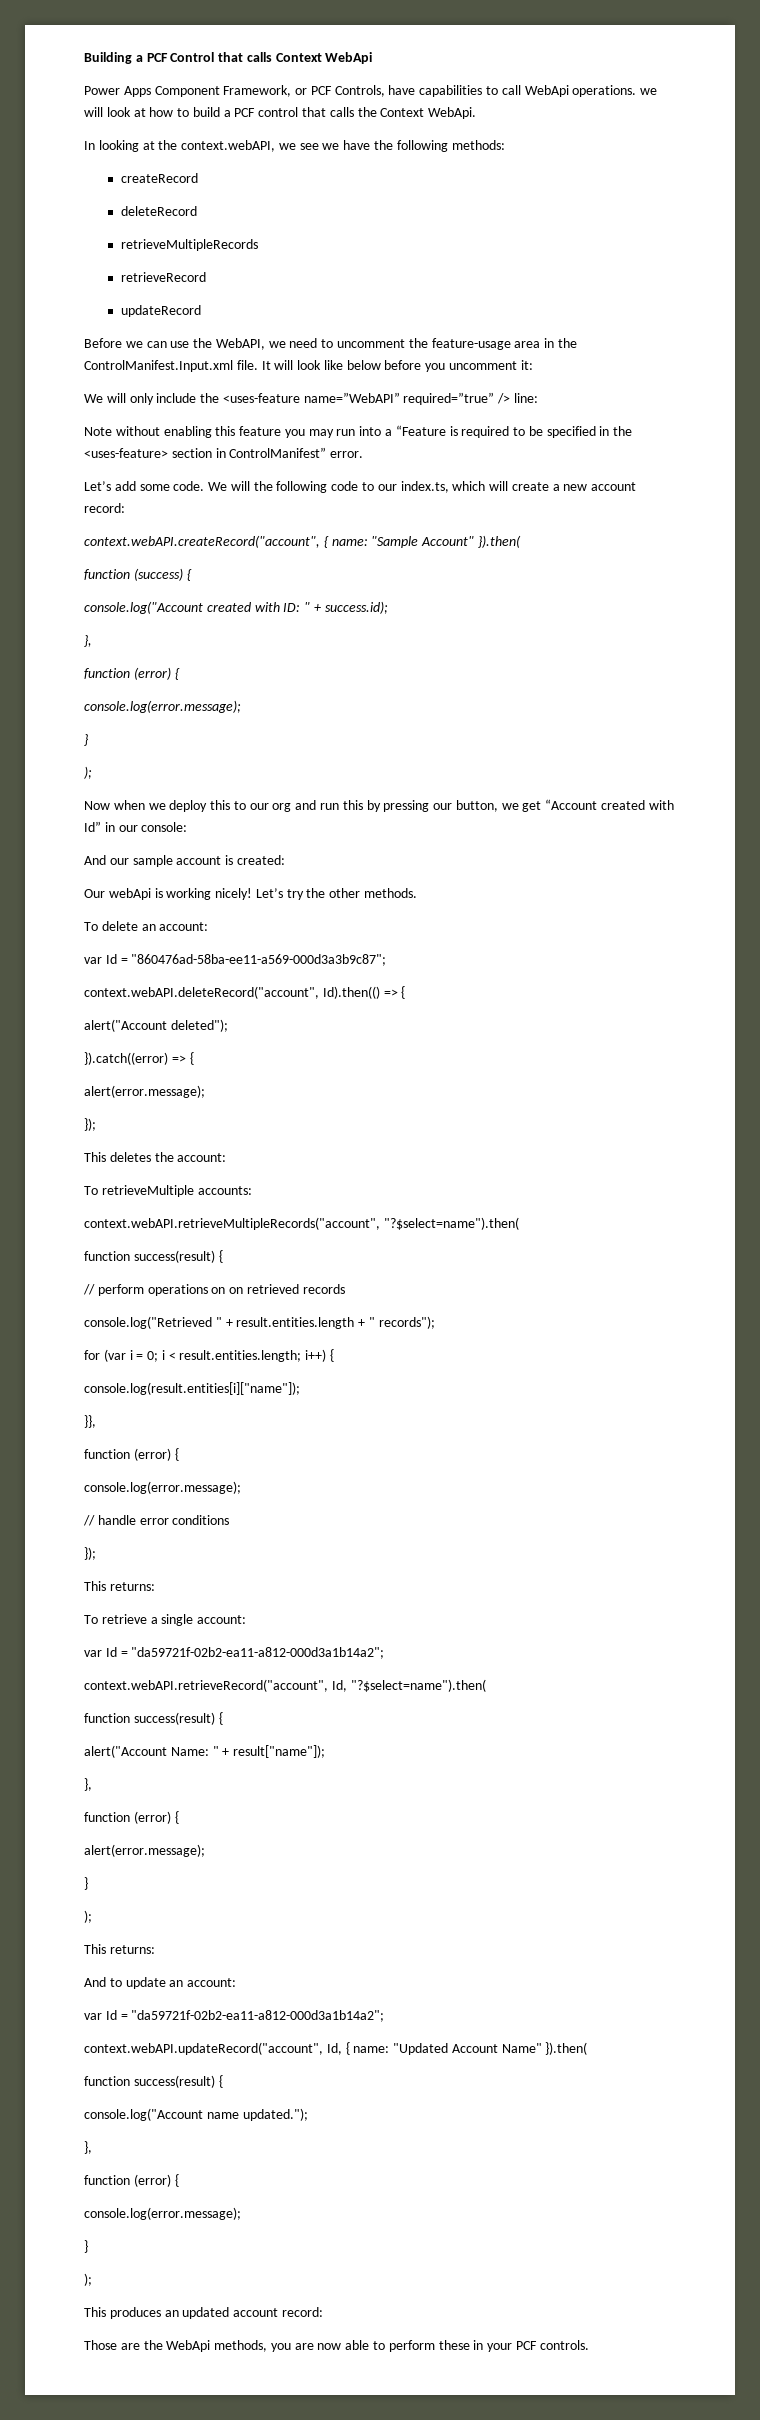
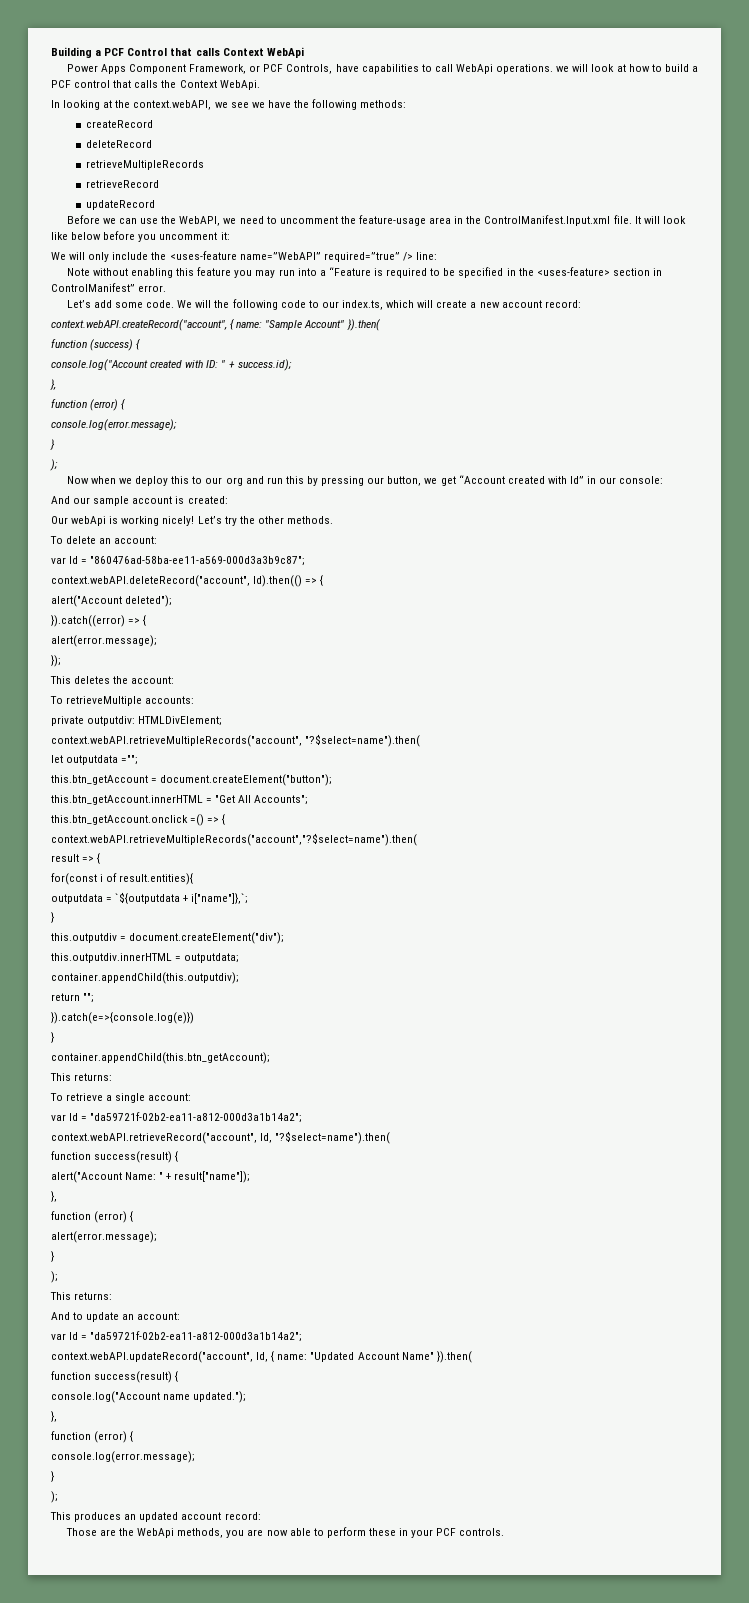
+ private outputdiv: HTMLDivElement;
  context.webAPI.retrieveMultipleRecords("account", "?$select=name").then(
- function success(result) {
- // perform operations on on retrieved records
- console.log("Retrieved " + result.entities.length + " records");
- for (var i = 0; i < result.entities.length; i++) {
- console.log(result.entities[i]["name"]);
- }},
- function (error) {
- console.log(error.message);
- // handle error conditions
- });
+ let outputdata ="";
+ this.btn_getAccount = document.createElement("button");
+ this.btn_getAccount.innerHTML = "Get All Accounts";
+ this.btn_getAccount.onclick =() => {
+ context.webAPI.retrieveMultipleRecords("account","?$select=name").then(
+ result => {
+ for(const i of result.entities){
+ outputdata = `${outputdata + i["name"]},`;
+ }
+ this.outputdiv = document.createElement("div");
+ this.outputdiv.innerHTML = outputdata;
+ container.appendChild(this.outputdiv);
+ return "";
+ }).catch(e=>{console.log(e)})
+ }
+ container.appendChild(this.btn_getAccount);

